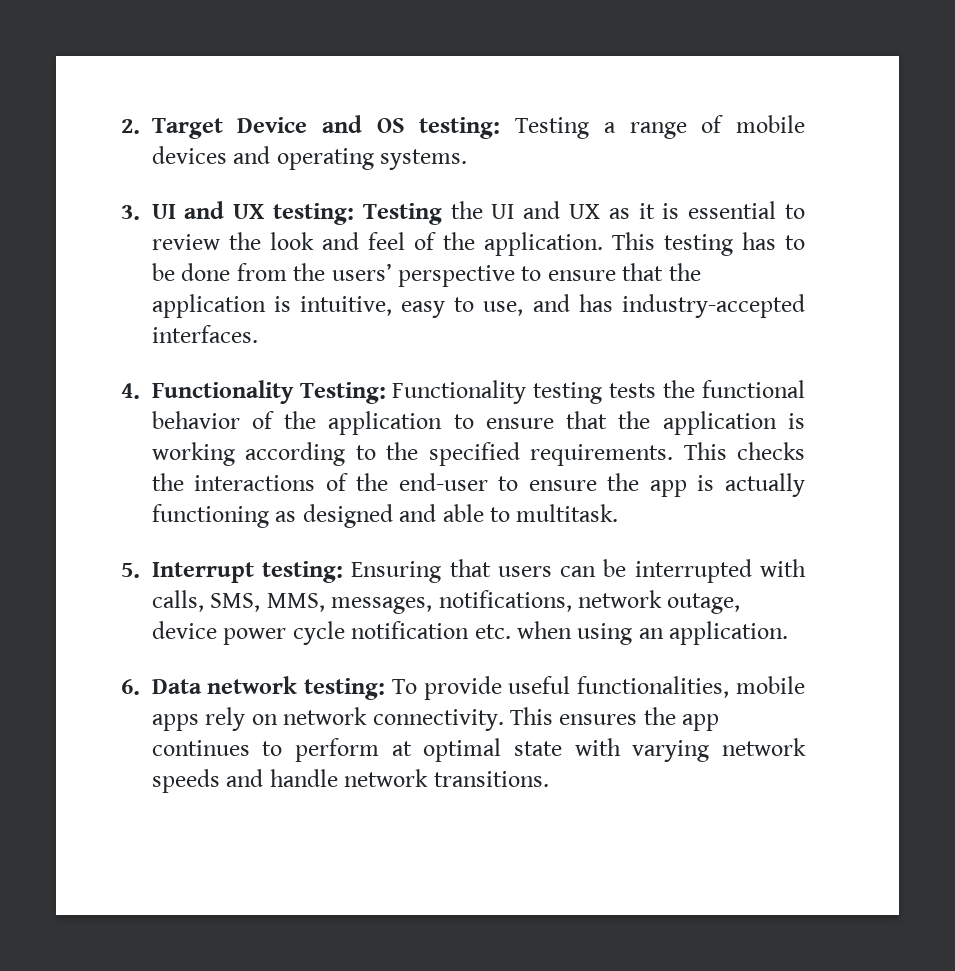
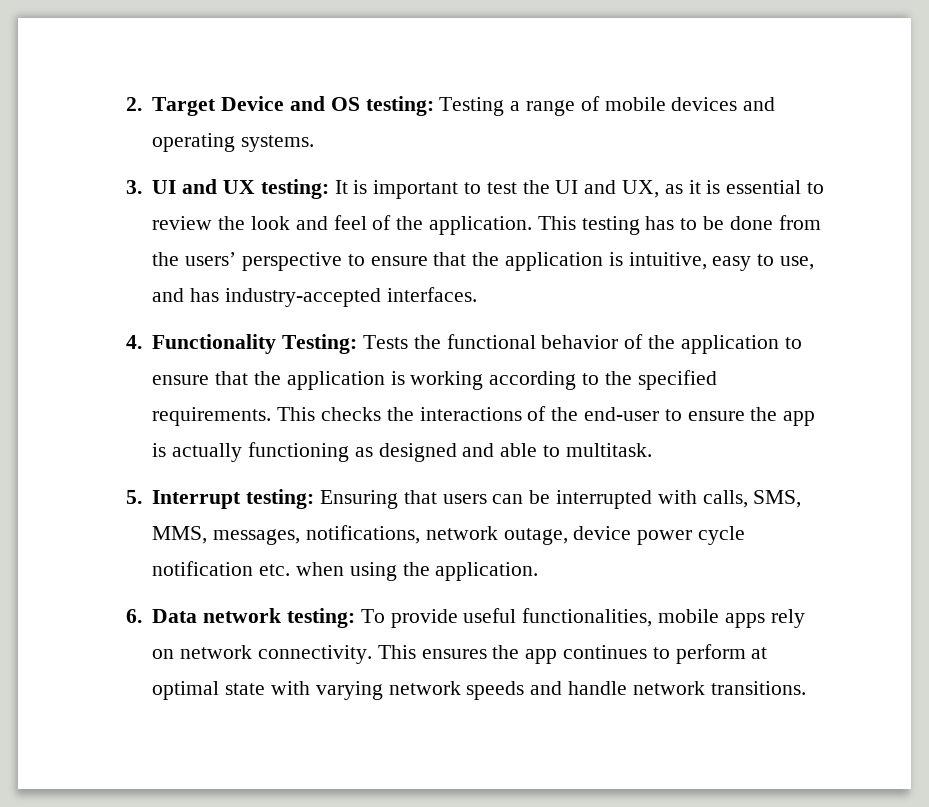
- 3. UI and UX testing: Testing the UI and UX as it is essential to review the look and feel of the application.
+ 3. UI and UX testing: It is important to test the UI and UX, as it is essential to review the look and feel of the application.
- 4. Functionality Testing: Functionality testing tests the functional behavior of the application to ensure that the application is working according to the specified requirements.
+ 4. Functionality Testing: Tests the functional behavior of the application to ensure that the application is working according to the specified requirements.
- 5. Interrupt testing: Ensuring that users can be interrupted with calls, SMS, MMS, messages, notifications, network outage, device power cycle notification etc. when using an application.
+ 5. Interrupt testing: Ensuring that users can be interrupted with calls, SMS, MMS, messages, notifications, network outage, device power cycle notification etc. when using the application.

